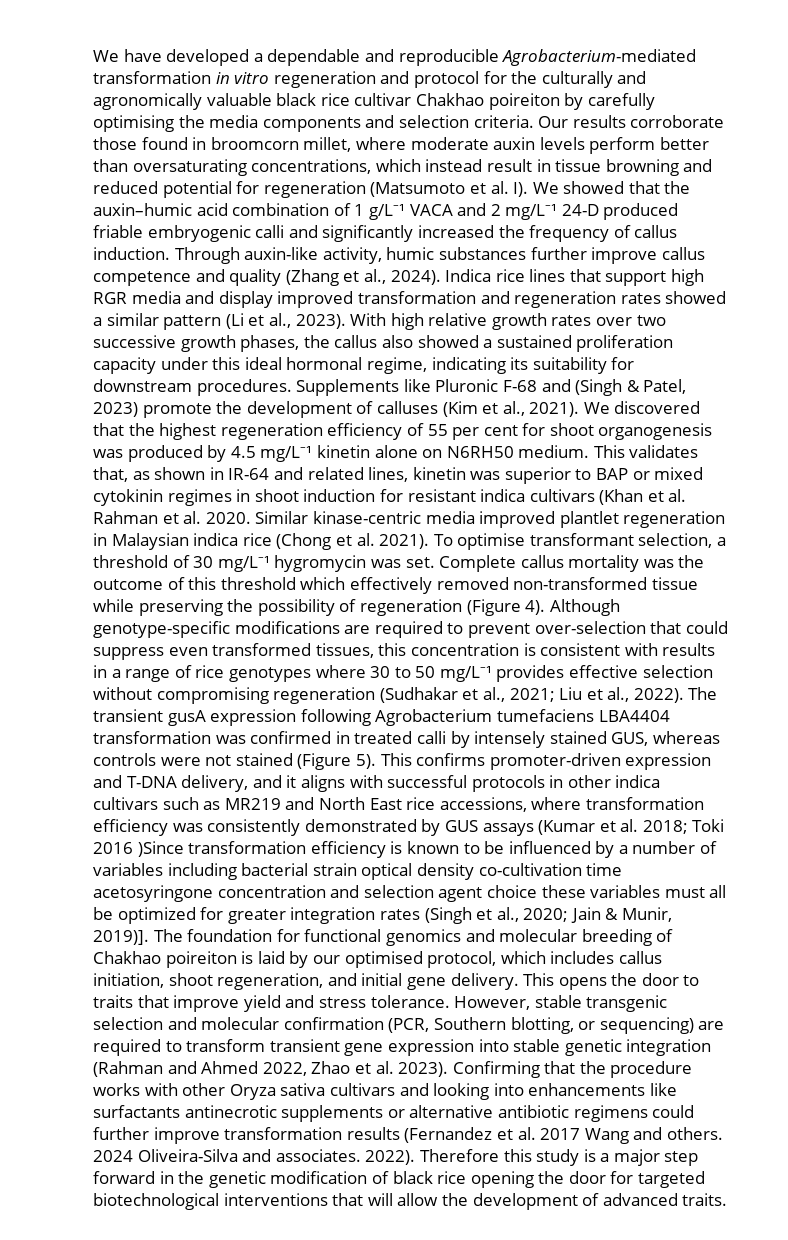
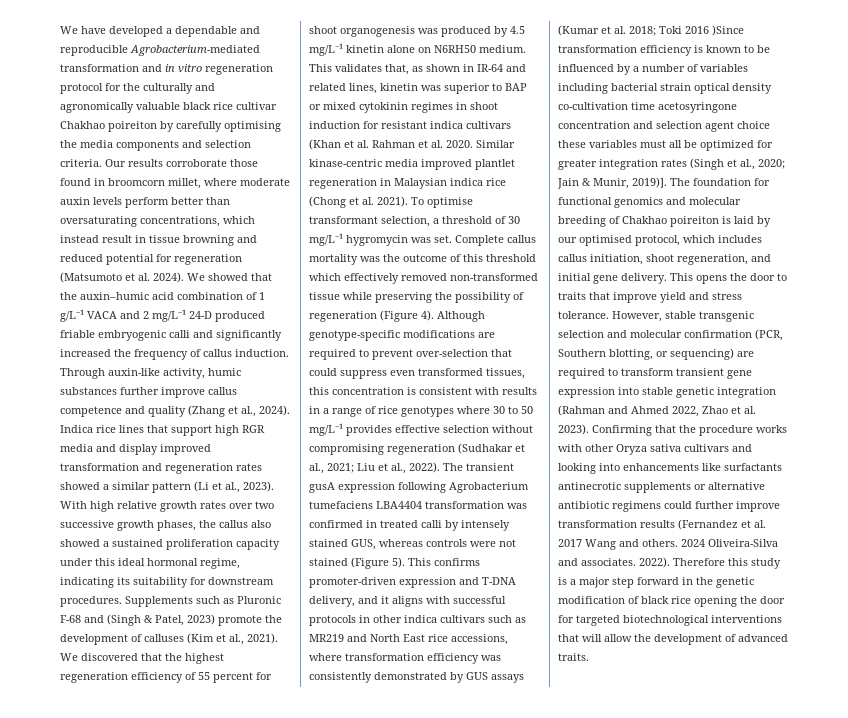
- We have developed a dependable and reproducible Agrobacterium-mediated transformation in vitro regeneration and protocol for the culturally and agronomically valuable black rice cultivar Chakhao poireiton by carefully optimising the media components and selection criteria.
+ We have developed a dependable and reproducible Agrobacterium-mediated transformation and in vitro regeneration protocol for the culturally and agronomically valuable black rice cultivar Chakhao poireiton by carefully optimising the media components and selection criteria.
- Our results corroborate those found in broomcorn millet, where moderate auxin levels perform better than oversaturating concentrations, which instead result in tissue browning and reduced potential for regeneration (Matsumoto et al. I). We showed that the auxin–humic acid combination of 1 g/L⁻¹ VACA and 2 mg/L⁻¹ 24-D produced friable embryogenic calli and significantly increased the frequency of callus induction.
+ Our results corroborate those found in broomcorn millet, where moderate auxin levels perform better than oversaturating concentrations, which instead result in tissue browning and reduced potential for regeneration (Matsumoto et al. 2024). We showed that the auxin–humic acid combination of 1 g/L⁻¹ VACA and 2 mg/L⁻¹ 24-D produced friable embryogenic calli and significantly increased the frequency of callus induction.
- Supplements like Pluronic F-68 and (Singh & Patel, 2023) promote the development of calluses (Kim et al., 2021).
+ Supplements such as Pluronic F-68 and (Singh & Patel, 2023) promote the development of calluses (Kim et al., 2021).
- We discovered that the highest regeneration efficiency of 55 per cent for shoot organogenesis was produced by 4.5 mg/L⁻¹ kinetin alone on N6RH50 medium.
+ We discovered that the highest regeneration efficiency of 55 percent for shoot organogenesis was produced by 4.5 mg/L⁻¹ kinetin alone on N6RH50 medium.

